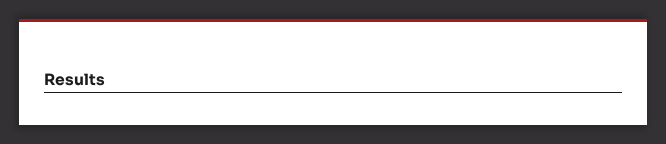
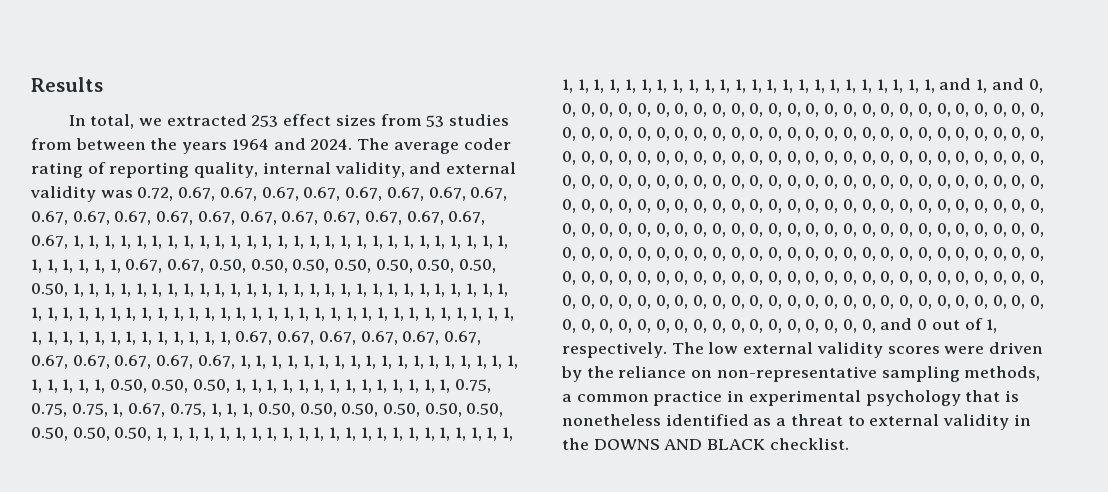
+ In total, we extracted 253 effect sizes from 53 studies from between the years 1964 and 2024. The average coder rating of reporting quality, internal validity, and external validity was 0.72, 0.67, 0.67, 0.67, 0.67, 0.67, 0.67, 0.67, 0.67, 0.67, 0.67, 0.67, 0.67, 0.67, 0.67, 0.67, 0.67, 0.67, 0.67, 0.67, 0.67, 1, 1, 1, 1, 1, 1, 1, 1, 1, 1, 1, 1, 1, 1, 1, 1, 1, 1, 1, 1, 1, 1, 1, 1, 1, 1, 1, 1, 1, 1, 1, 1, 1, 1, 0.67, 0.67, 0.50, 0.50, 0.50, 0.50, 0.50, 0.50, 0.50, 0.50, 1, 1, 1, 1, 1, 1, 1, 1, 1, 1, 1, 1, 1, 1, 1, 1, 1, 1, 1, 1, 1, 1, 1, 1, 1, 1, 1, 1, 1, 1, 1, 1, 1, 1, 1, 1, 1, 1, 1, 1, 1, 1, 1, 1, 1, 1, 1, 1, 1, 1, 1, 1, 1, 1, 1, 1, 1, 1, 1, 1, 1, 1, 1, 1, 1, 1, 1, 1, 1, 1, 1, 1, 0.67, 0.67, 0.67, 0.67, 0.67, 0.67, 0.67, 0.67, 0.67, 0.67, 0.67, 1, 1, 1, 1, 1, 1, 1, 1, 1, 1, 1, 1, 1, 1, 1, 1, 1, 1, 1, 1, 1, 1, 1, 0.50, 0.50, 0.50, 1, 1, 1, 1, 1, 1, 1, 1, 1, 1, 1, 1, 1, 1, 0.75, 0.75, 0.75, 1, 0.67, 0.75, 1, 1, 1, 0.50, 0.50, 0.50, 0.50, 0.50, 0.50, 0.50, 0.50, 0.50, 1, 1, 1, 1, 1, 1, 1, 1, 1, 1, 1, 1, 1, 1, 1, 1, 1, 1, 1, 1, 1, 1, 1, 1, 1, 1, 1, 1, 1, 1, 1, 1, 1, 1, 1, 1, 1, 1, 1, 1, 1, 1, 1, 1, 1, 1, 1, and 1, and 0, 0, 0, 0, 0, 0, 0, 0, 0, 0, 0, 0, 0, 0, 0, 0, 0, 0, 0, 0, 0, 0, 0, 0, 0, 0, 0, 0, 0, 0, 0, 0, 0, 0, 0, 0, 0, 0, 0, 0, 0, 0, 0, 0, 0, 0, 0, 0, 0, 0, 0, 0, 0, 0, 0, 0, 0, 0, 0, 0, 0, 0, 0, 0, 0, 0, 0, 0, 0, 0, 0, 0, 0, 0, 0, 0, 0, 0, 0, 0, 0, 0, 0, 0, 0, 0, 0, 0, 0, 0, 0, 0, 0, 0, 0, 0, 0, 0, 0, 0, 0, 0, 0, 0, 0, 0, 0, 0, 0, 0, 0, 0, 0, 0, 0, 0, 0, 0, 0, 0, 0, 0, 0, 0, 0, 0, 0, 0, 0, 0, 0, 0, 0, 0, 0, 0, 0, 0, 0, 0, 0, 0, 0, 0, 0, 0, 0, 0, 0, 0, 0, 0, 0, 0, 0, 0, 0, 0, 0, 0, 0, 0, 0, 0, 0, 0, 0, 0, 0, 0, 0, 0, 0, 0, 0, 0, 0, 0, 0, 0, 0, 0, 0, 0, 0, 0, 0, 0, 0, 0, 0, 0, 0, 0, 0, 0, 0, 0, 0, 0, 0, 0, 0, 0, 0, 0, 0, 0, 0, 0, 0, 0, 0, 0, 0, 0, 0, 0, 0, 0, 0, 0, 0, 0, 0, 0, 0, 0, 0, 0, 0, 0, 0, 0, 0, 0, 0, 0, 0, 0, 0, 0, 0, 0, 0, 0, 0, 0, 0, 0, 0, 0, and 0 out of 1, respectively. The low external validity scores were driven by the reliance on non-representative sampling methods, a common practice in experimental psychology that is nonetheless identified as a threat to external validity in the DOWNS AND BLACK checklist.

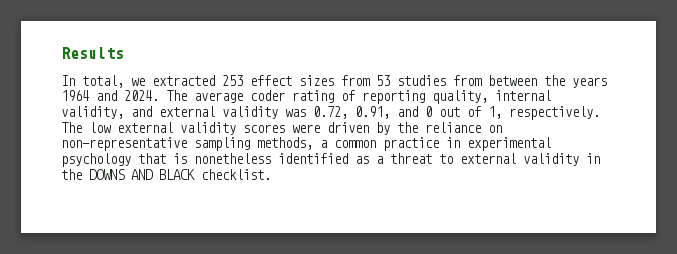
- The average coder rating of reporting quality, internal validity, and external validity was 0.72, 0.67, 0.67, 0.67, 0.67, 0.67, 0.67, 0.67, 0.67, 0.67, 0.67, 0.67, 0.67, 0.67, 0.67, 0.67, 0.67, 0.67, 0.67, 0.67, 0.67, 1, 1, 1, 1, 1, 1, 1, 1, 1, 1, 1, 1, 1, 1, 1, 1, 1, 1, 1, 1, 1, 1, 1, 1, 1, 1, 1, 1, 1, 1, 1, 1, 1, 1, 0.67, 0.67, 0.50, 0.50, 0.50, 0.50, 0.50, 0.50, 0.50, 0.50, 1, 1, 1, 1, 1, 1, 1, 1, 1, 1, 1, 1, 1, 1, 1, 1, 1, 1, 1, 1, 1, 1, 1, 1, 1, 1, 1, 1, 1, 1, 1, 1, 1, 1, 1, 1, 1, 1, 1, 1, 1, 1, 1, 1, 1, 1, 1, 1, 1, 1, 1, 1, 1, 1, 1, 1, 1, 1, 1, 1, 1, 1, 1, 1, 1, 1, 1, 1, 1, 1, 1, 1, 0.67, 0.67, 0.67, 0.67, 0.67, 0.67, 0.67, 0.67, 0.67, 0.67, 0.67, 1, 1, 1, 1, 1, 1, 1, 1, 1, 1, 1, 1, 1, 1, 1, 1, 1, 1, 1, 1, 1, 1, 1, 0.50, 0.50, 0.50, 1, 1, 1, 1, 1, 1, 1, 1, 1, 1, 1, 1, 1, 1, 0.75, 0.75, 0.75, 1, 0.67, 0.75, 1, 1, 1, 0.50, 0.50, 0.50, 0.50, 0.50, 0.50, 0.50, 0.50, 0.50, 1, 1, 1, 1, 1, 1, 1, 1, 1, 1, 1, 1, 1, 1, 1, 1, 1, 1, 1, 1, 1, 1, 1, 1, 1, 1, 1, 1, 1, 1, 1, 1, 1, 1, 1, 1, 1, 1, 1, 1, 1, 1, 1, 1, 1, 1, 1, and 1, and 0, 0, 0, 0, 0, 0, 0, 0, 0, 0, 0, 0, 0, 0, 0, 0, 0, 0, 0, 0, 0, 0, 0, 0, 0, 0, 0, 0, 0, 0, 0, 0, 0, 0, 0, 0, 0, 0, 0, 0, 0, 0, 0, 0, 0, 0, 0, 0, 0, 0, 0, 0, 0, 0, 0, 0, 0, 0, 0, 0, 0, 0, 0, 0, 0, 0, 0, 0, 0, 0, 0, 0, 0, 0, 0, 0, 0, 0, 0, 0, 0, 0, 0, 0, 0, 0, 0, 0, 0, 0, 0, 0, 0, 0, 0, 0, 0, 0, 0, 0, 0, 0, 0, 0, 0, 0, 0, 0, 0, 0, 0, 0, 0, 0, 0, 0, 0, 0, 0, 0, 0, 0, 0, 0, 0, 0, 0, 0, 0, 0, 0, 0, 0, 0, 0, 0, 0, 0, 0, 0, 0, 0, 0, 0, 0, 0, 0, 0, 0, 0, 0, 0, 0, 0, 0, 0, 0, 0, 0, 0, 0, 0, 0, 0, 0, 0, 0, 0, 0, 0, 0, 0, 0, 0, 0, 0, 0, 0, 0, 0, 0, 0, 0, 0, 0, 0, 0, 0, 0, 0, 0, 0, 0, 0, 0, 0, 0, 0, 0, 0, 0, 0, 0, 0, 0, 0, 0, 0, 0, 0, 0, 0, 0, 0, 0, 0, 0, 0, 0, 0, 0, 0, 0, 0, 0, 0, 0, 0, 0, 0, 0, 0, 0, 0, 0, 0, 0, 0, 0, 0, 0, 0, 0, 0, 0, 0, 0, 0, 0, 0, 0, 0, and 0 out of 1, respectively.
+ The average coder rating of reporting quality, internal validity, and external validity was 0.72, 0.91, and 0 out of 1, respectively.

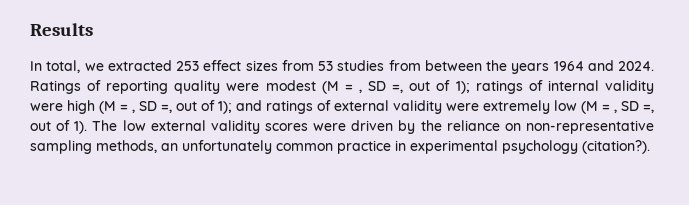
- The average coder rating of reporting quality, internal validity, and external validity was 0.72, 0.91, and 0 out of 1, respectively.
+ Ratings of reporting quality were modest (M = , SD =, out of 1); ratings of internal validity were high (M = , SD =, out of 1); and ratings of external validity were extremely low (M = , SD =, out of 1).
- The low external validity scores were driven by the reliance on non-representative sampling methods, a common practice in experimental psychology that is nonetheless identified as a threat to external validity in the DOWNS AND BLACK checklist.
+ The low external validity scores were driven by the reliance on non-representative sampling methods, an unfortunately common practice in experimental psychology (citation?).

